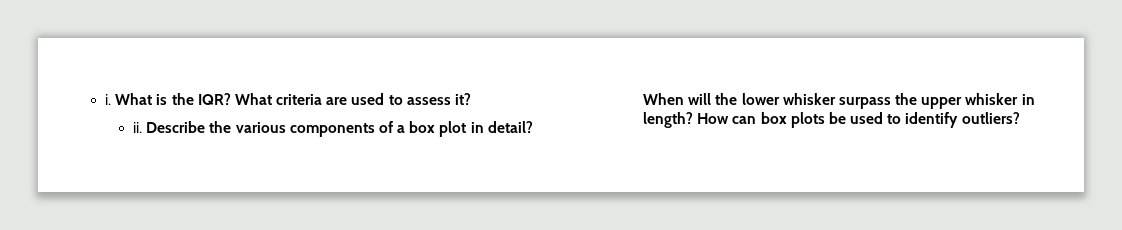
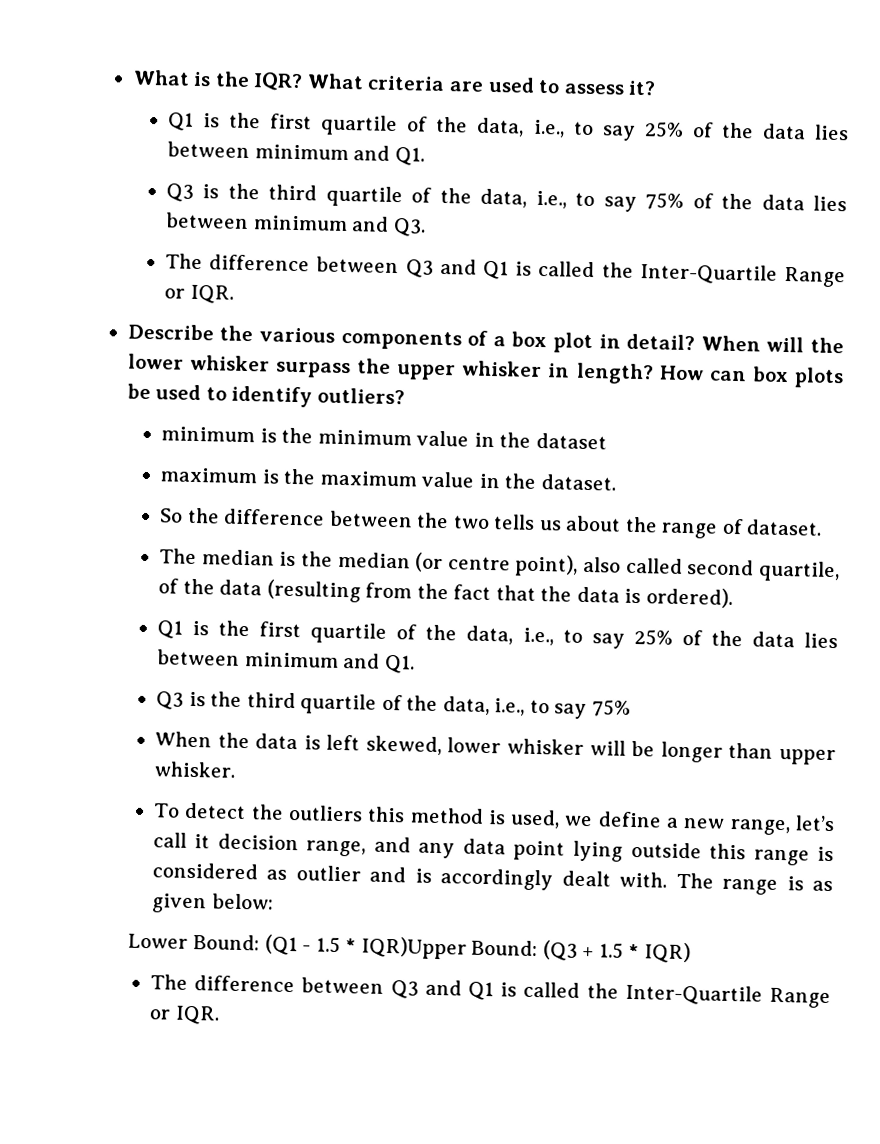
- i.
  What criteria are used to assess it?
- ii. Describe the various components of a box plot in detail?
+ Q1 is the first quartile of the data, i.e., to say 25% of the data lies between minimum and Q1.
+ Q3 is the third quartile of the data, i.e., to say 75% of the data lies between minimum and Q3.
+ The difference between Q3 and Q1 is called the Inter-Quartile Range or IQR.
+ Describe the various components of a box plot in detail?
+ minimum is the minimum value in the dataset
+ maximum is the maximum value in the dataset.
+ So the difference between the two tells us about the range of dataset.
+ The median is the median (or centre point), also called second quartile, of the data (resulting from the fact that the data is ordered).
+ Q1 is the first quartile of the data, i.e., to say 25% of the data lies between minimum and Q1.
+ Q3 is the third quartile of the data, i.e., to say 75%
+ When the data is left skewed, lower whisker will be longer than upper whisker.
+ To detect the outliers this method is used, we define a new range, let’s call it decision range, and any data point lying outside this range is considered as outlier and is accordingly dealt with. The range is as given below:
+ Lower Bound: (Q1 - 1.5 * IQR)Upper Bound: (Q3 + 1.5 * IQR)
+ The difference between Q3 and Q1 is called the Inter-Quartile Range or IQR.

